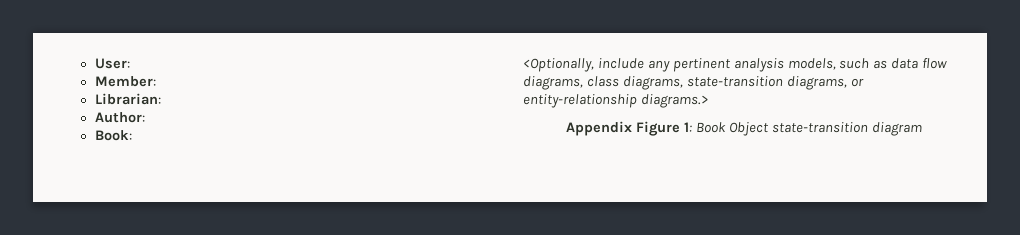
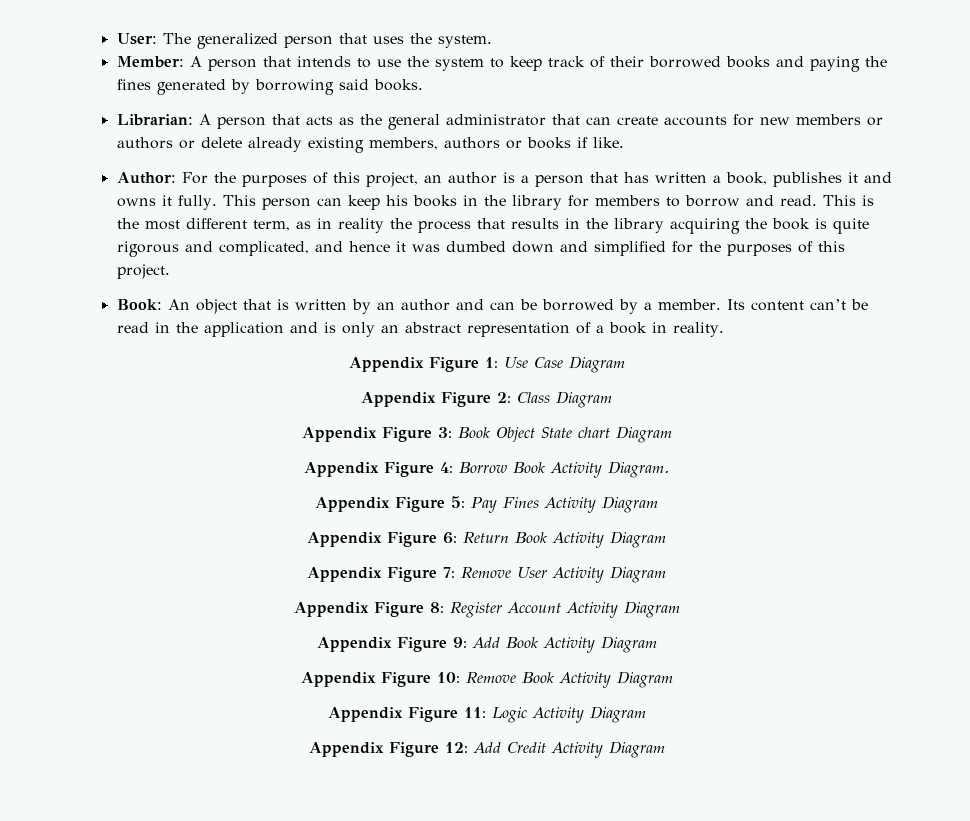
- User:
- Member:
- Librarian:
- Author:
- Book:
- <Optionally, include any pertinent analysis models, such as data flow diagrams, class diagrams, state-transition diagrams, or entity-relationship diagrams.>
- Appendix Figure 1: Book Object state-transition diagram
+ User: The generalized person that uses the system.
+ Member: A person that intends to use the system to keep track of their borrowed books and paying the fines generated by borrowing said books.
+ Librarian: A person that acts as the general administrator that can create accounts for new members or authors or delete already existing members, authors or books if like.
+ Author: For the purposes of this project, an author is a person that has written a book, publishes it and owns it fully. This person can keep his books in the library for members to borrow and read. This is the most different term, as in reality the process that results in the library acquiring the book is quite rigorous and complicated, and hence it was dumbed down and simplified for the purposes of this project.
+ Book: An object that is written by an author and can be borrowed by a member. Its content can’t be read in the application and is only an abstract representation of a book in reality.
+ Appendix Figure 1: Use Case Diagram
+ Appendix Figure 2: Class Diagram
+ Appendix Figure 3: Book Object State chart Diagram
+ Appendix Figure 4: Borrow Book Activity Diagram.
+ Appendix Figure 5: Pay Fines Activity Diagram
+ Appendix Figure 6: Return Book Activity Diagram
+ Appendix Figure 7: Remove User Activity Diagram
+ Appendix Figure 8: Register Account Activity Diagram
+ Appendix Figure 9: Add Book Activity Diagram
+ Appendix Figure 10: Remove Book Activity Diagram
+ Appendix Figure 11: Logic Activity Diagram
+ Appendix Figure 12: Add Credit Activity Diagram

